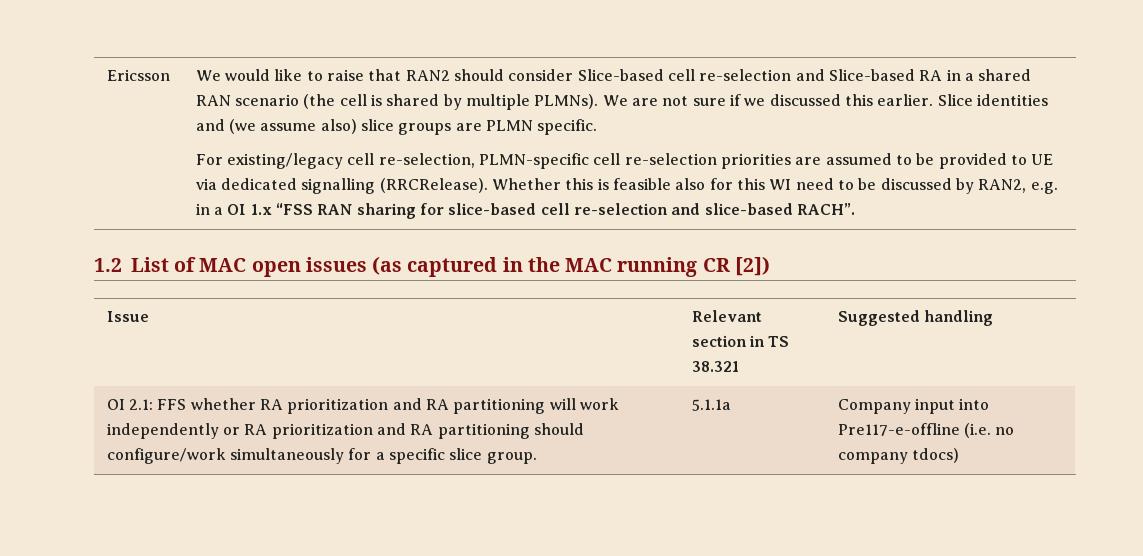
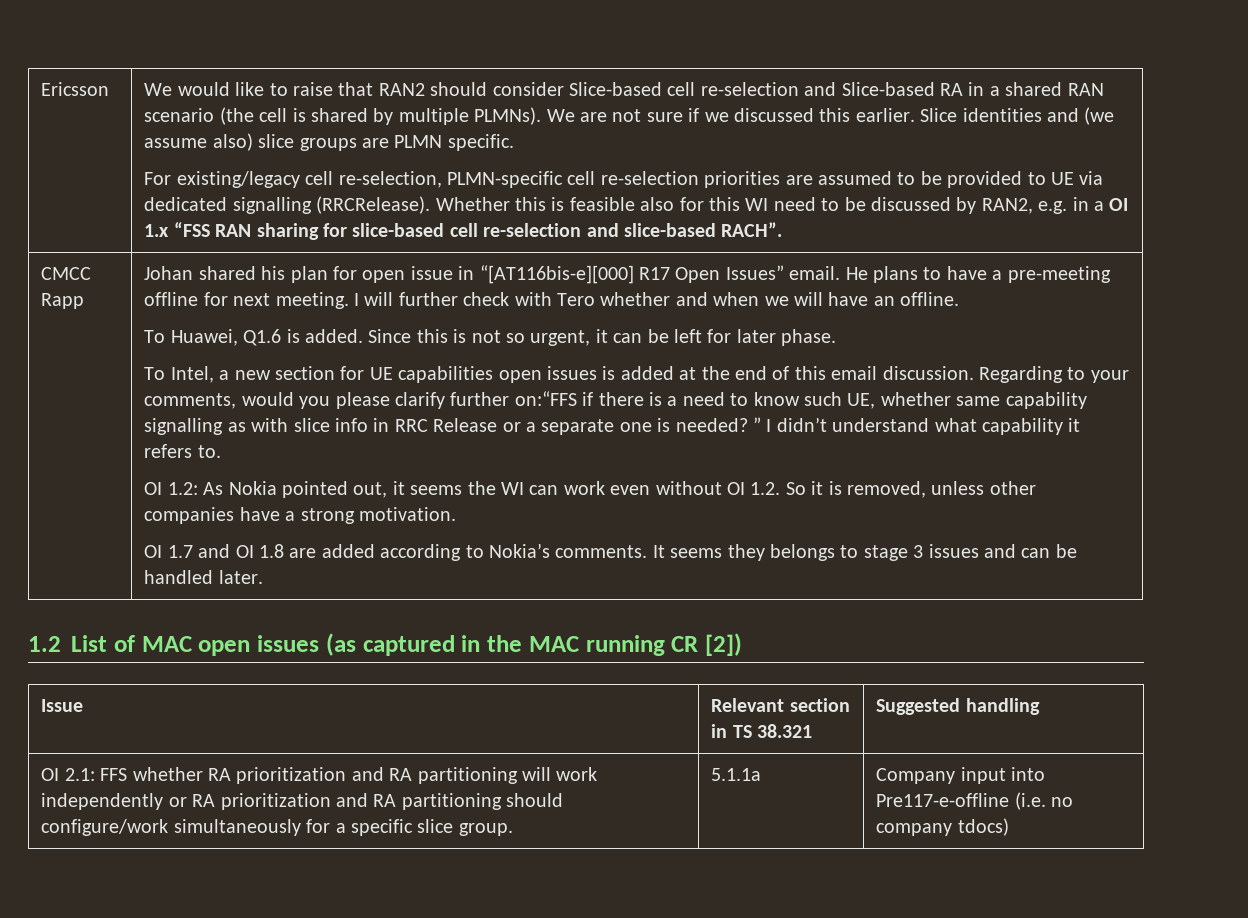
+ CMCC Rapp | Johan shared his plan for open issue in “[AT116bis-e][000] R17 Open Issues” email. He plans to have a pre-meeting offline for next meeting. I will further check with Tero whether and when we will have an offline.
+ To Huawei, Q1.6 is added. Since this is not so urgent, it can be left for later phase.
+ To Intel, a new section for UE capabilities open issues is added at the end of this email discussion. Regarding to your comments, would you please clarify further on:“FFS if there is a need to know such UE, whether same capability signalling as with slice info in RRC Release or a separate one is needed? ” I didn’t understand what capability it refers to.
+ OI 1.2: As Nokia pointed out, it seems the WI can work even without OI 1.2. So it is removed, unless other companies have a strong motivation.
+ OI 1.7 and OI 1.8 are added according to Nokia’s comments. It seems they belongs to stage 3 issues and can be handled later.

